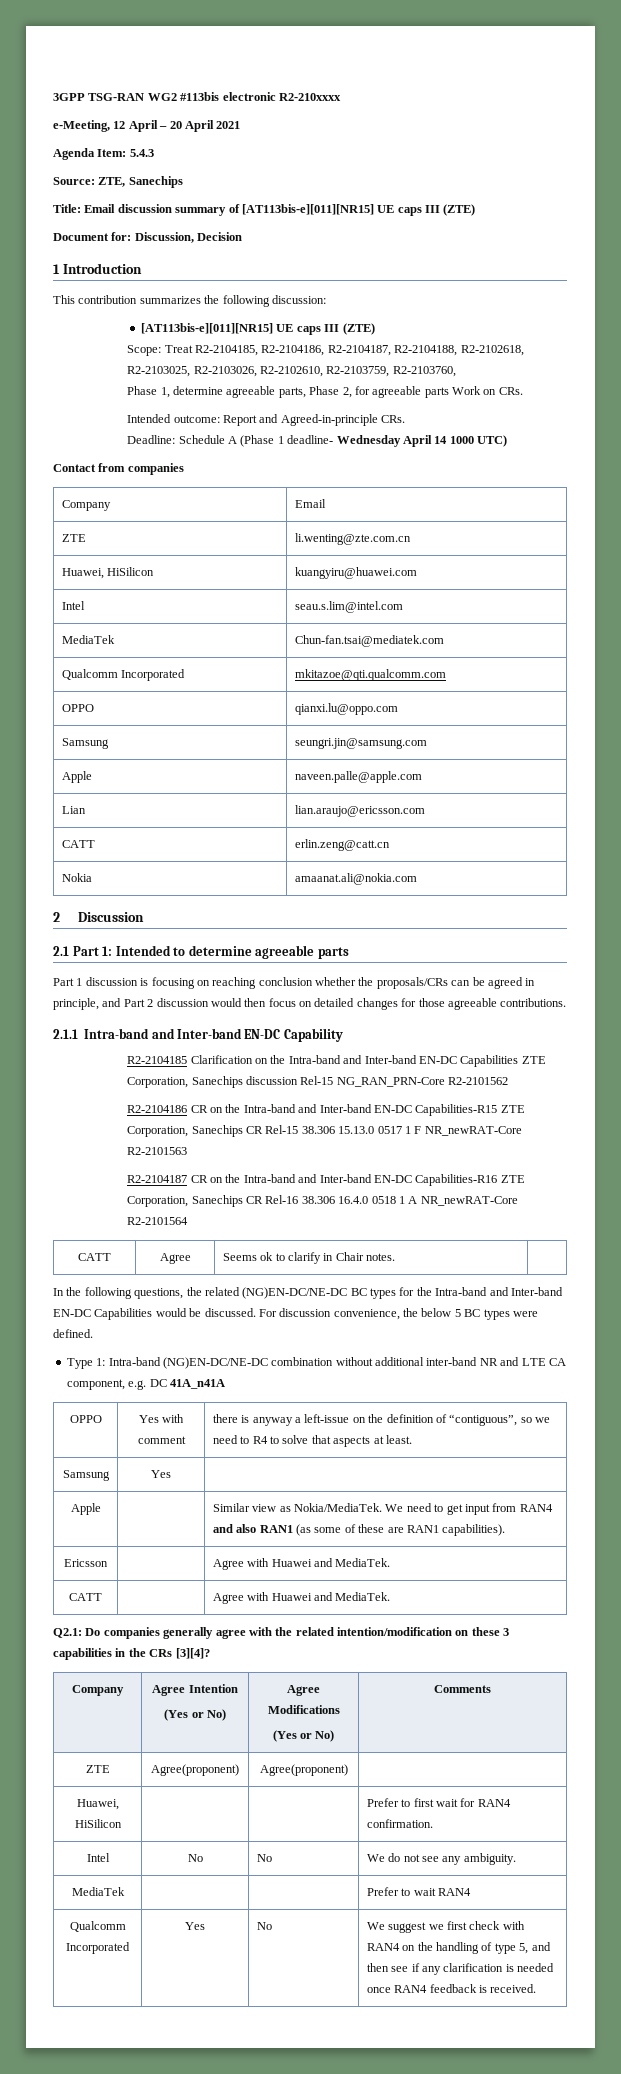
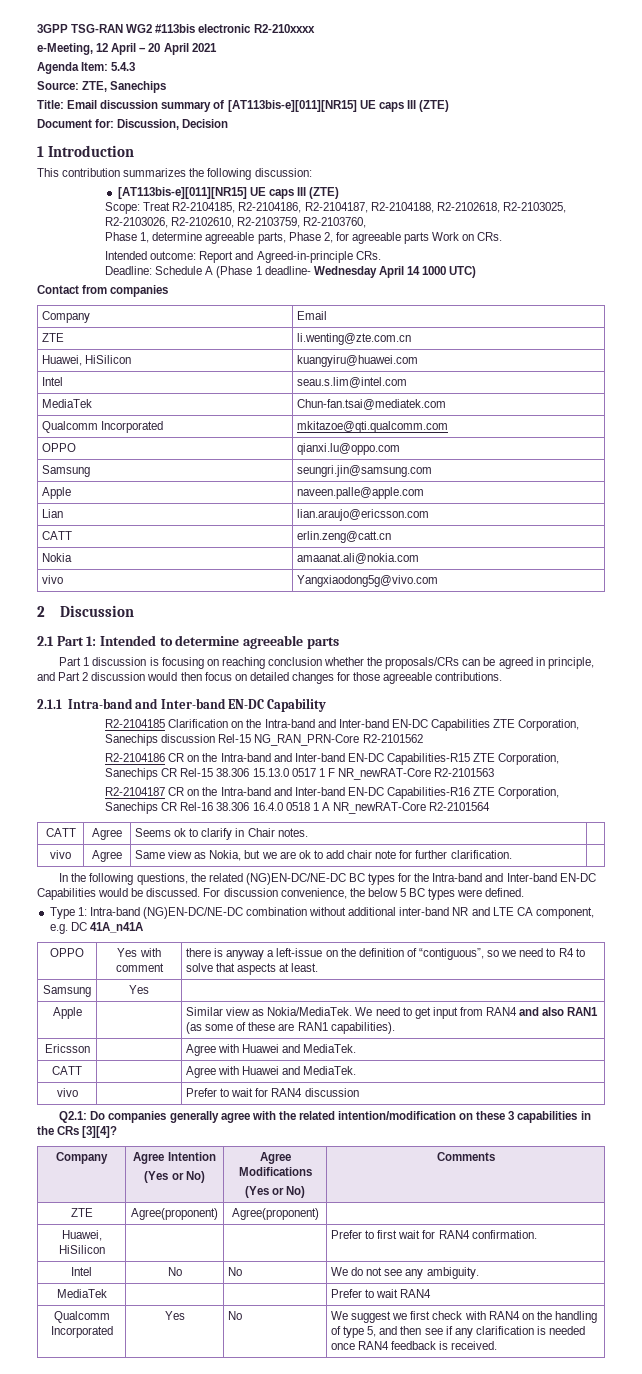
+ vivo | Yangxiaodong5g@vivo.com
+ vivo | Agree | Same view as Nokia, but we are ok to add chair note for further clarification. |
+ vivo | | Prefer to wait for RAN4 discussion

